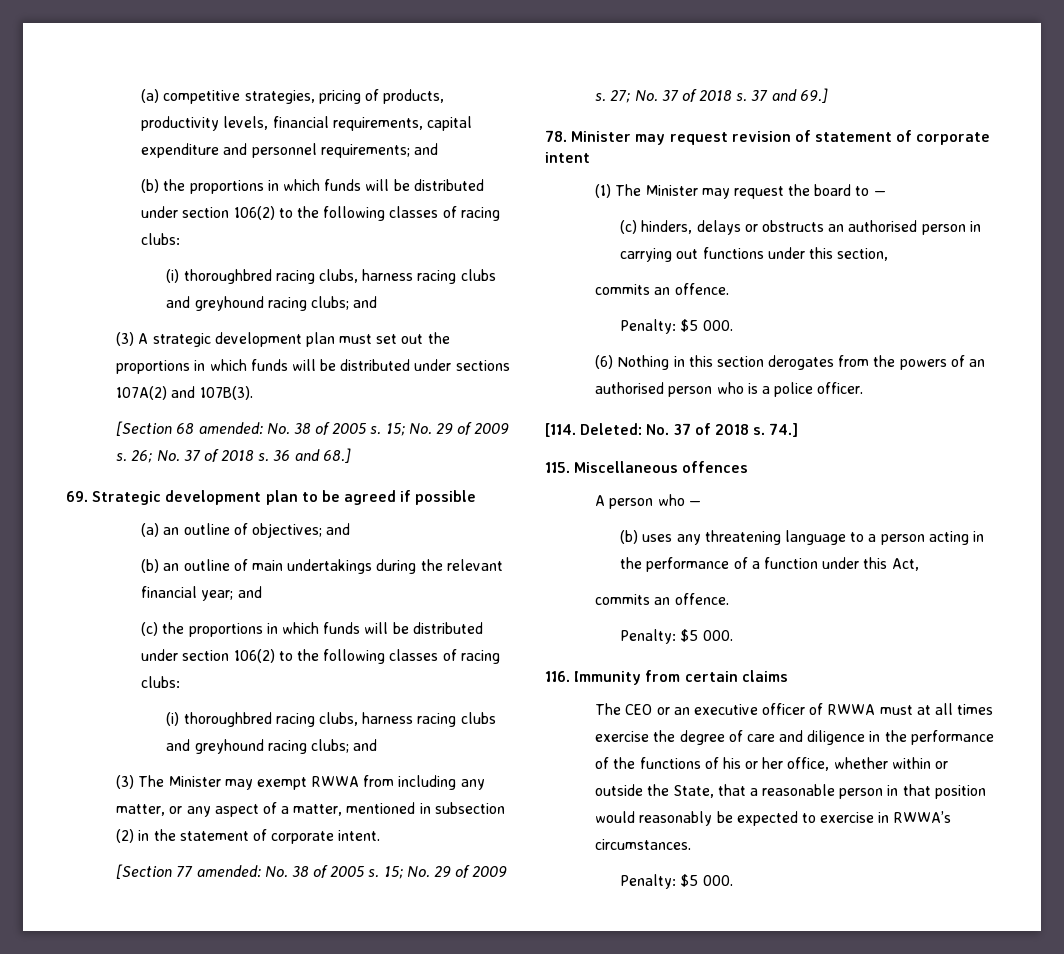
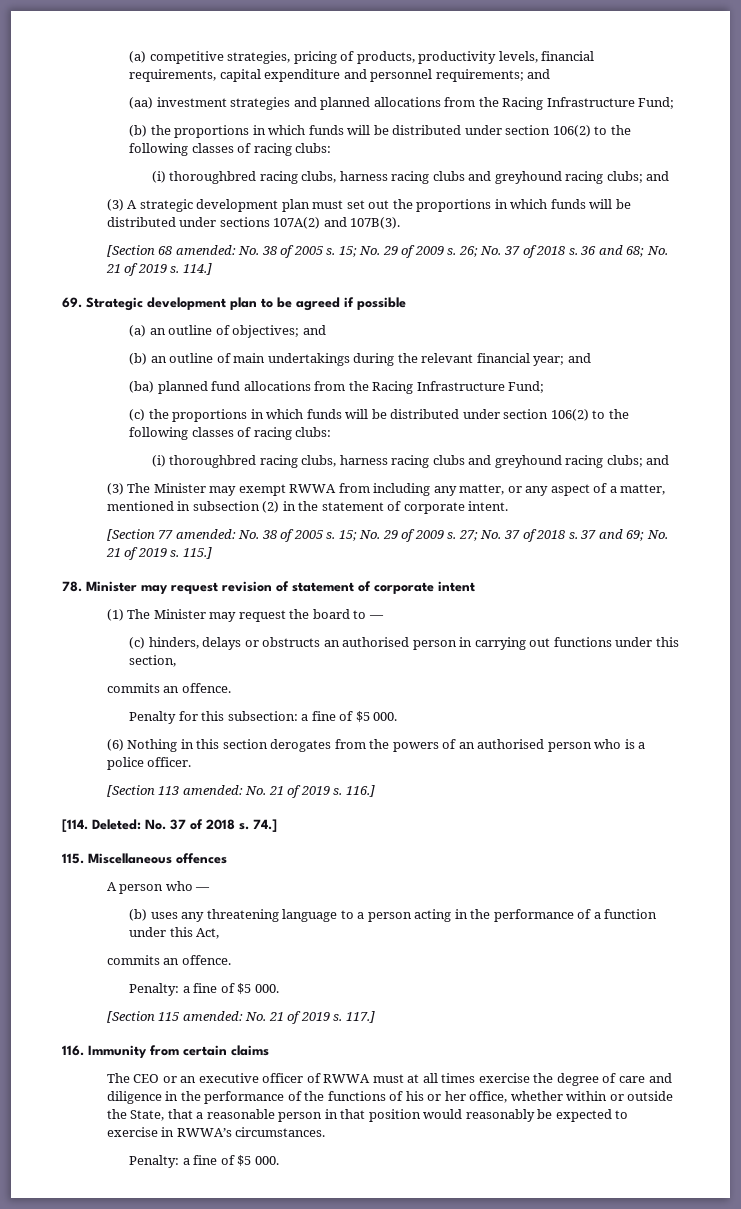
+ (aa) investment strategies and planned allocations from the Racing Infrastructure Fund;
- 36 and 68.]
+ 36 and 68; No. 21 of 2019 s. 114.]
+ (ba) planned fund allocations from the Racing Infrastructure Fund;
- 37 and 69.]
+ 37 and 69; No. 21 of 2019 s. 115.]
  (c) hinders, delays or obstructs an authorised person in carrying out functions under this section,
  commits an offence.
- Penalty: $5 000.
+ Penalty for this subsection: a fine of $5 000.
+ [Section 113 amended: No. 21 of 2019 s. 116.]
  (b) uses any threatening language to a person acting in the performance of a function under this Act,
  commits an offence.
- Penalty: $5 000.
+ Penalty: a fine of $5 000.
+ [Section 115 amended: No. 21 of 2019 s. 117.]
  The CEO or an executive officer of RWWA must at all times exercise the degree of care and diligence in the performance of the functions of his or her office, whether within or outside the State, that a reasonable person in that position would reasonably be expected to exercise in RWWA’s circumstances.
- Penalty: $5 000.
+ Penalty: a fine of $5 000.

